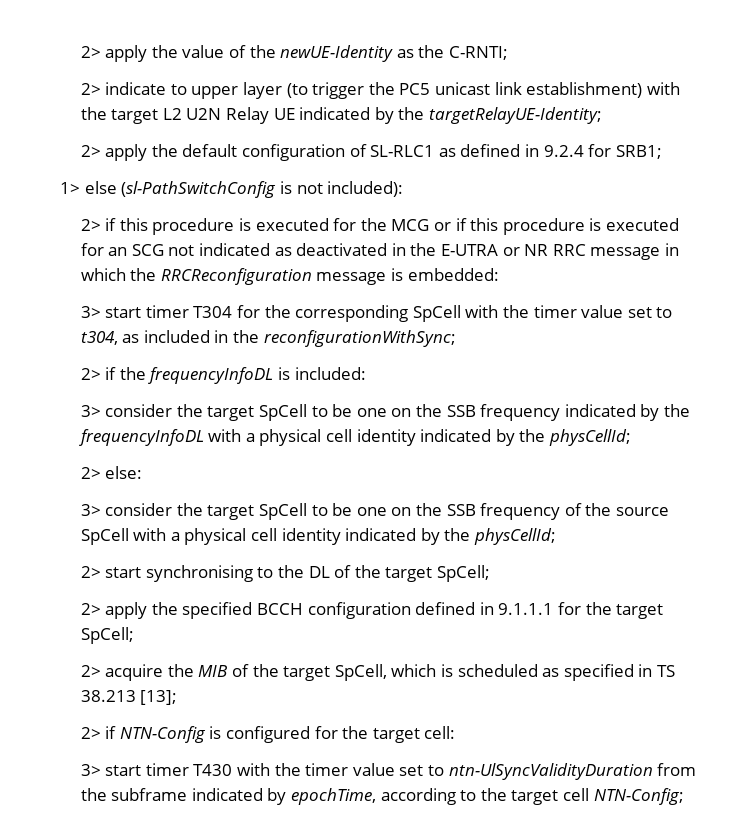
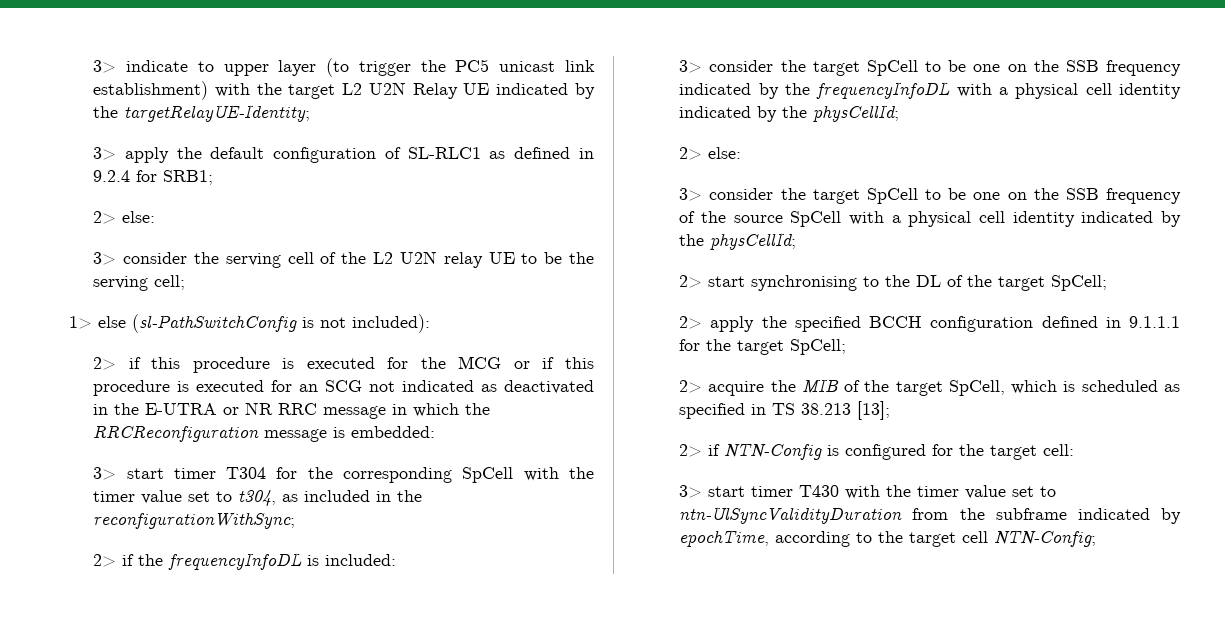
- 2> apply the value of the newUE-Identity as the C-RNTI;
- 2> indicate to upper layer (to trigger the PC5 unicast link establishment) with the target L2 U2N Relay UE indicated by the targetRelayUE-Identity;
+ 3> indicate to upper layer (to trigger the PC5 unicast link establishment) with the target L2 U2N Relay UE indicated by the targetRelayUE-Identity;
- 2> apply the default configuration of SL-RLC1 as defined in 9.2.4 for SRB1;
+ 3> apply the default configuration of SL-RLC1 as defined in 9.2.4 for SRB1;
+ 2> else:
+ 3> consider the serving cell of the L2 U2N relay UE to be the serving cell;

